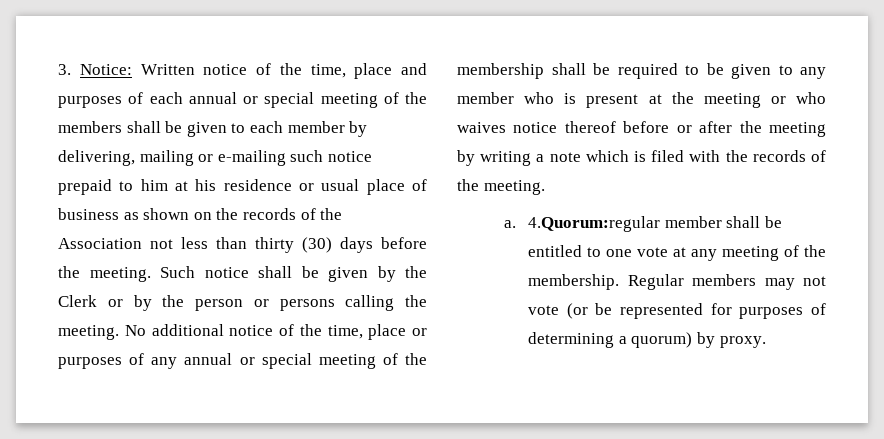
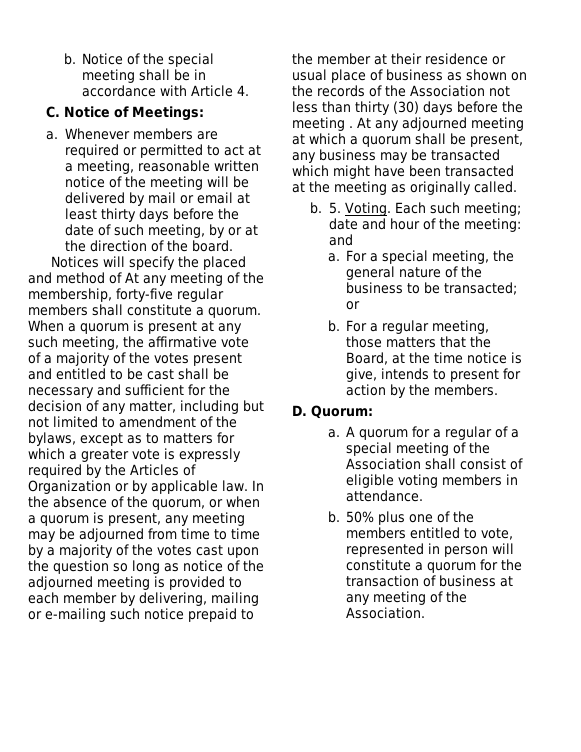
- 3. Notice: Written notice of the time, place and purposes of each annual or special meeting of the members shall be given to each member by delivering, mailing or e-mailing such notice prepaid to him at his residence or usual place of business as shown on the records of the Association not less than thirty (30) days before the meeting. Such notice shall be given by the Clerk or by the person or persons calling the meeting. No additional notice of the time, place or purposes of any annual or special meeting of the membership shall be required to be given to any member who is present at the meeting or who waives notice thereof before or after the meeting by writing a note which is filed with the records of the meeting.
- a. 4.Quorum:regular member shall be entitled to one vote at any meeting of the membership. Regular members may not vote (or be represented for purposes of determining a quorum) by proxy.
+ b. Notice of the special meeting shall be in accordance with Article 4.
+ C. Notice of Meetings:
+ a. Whenever members are required or permitted to act at a meeting, reasonable written notice of the meeting will be delivered by mail or email at least thirty days before the date of such meeting, by or at the direction of the board.
+ Notices will specify the placed and method of At any meeting of the membership, forty-five regular members shall constitute a quorum. When a quorum is present at any such meeting, the affirmative vote of a majority of the votes present and entitled to be cast shall be necessary and sufficient for the decision of any matter, including but not limited to amendment of the bylaws, except as to matters for which a greater vote is expressly required by the Articles of Organization or by applicable law. In the absence of the quorum, or when a quorum is present, any meeting may be adjourned from time to time by a majority of the votes cast upon the question so long as notice of the adjourned meeting is provided to each member by delivering, mailing or e-mailing such notice prepaid to the member at their residence or usual place of business as shown on the records of the Association not less than thirty (30) days before the meeting . At any adjourned meeting at which a quorum shall be present, any business may be transacted which might have been transacted at the meeting as originally called.
+ b. 5. Voting. Each such meeting; date and hour of the meeting: and
+ a. For a special meeting, the general nature of the business to be transacted; or
+ b. For a regular meeting, those matters that the Board, at the time notice is give, intends to present for action by the members.
+ D. Quorum:
+ a. A quorum for a regular of a special meeting of the Association shall consist of eligible voting members in attendance.
+ b. 50% plus one of the members entitled to vote, represented in person will constitute a quorum for the transaction of business at any meeting of the Association.

